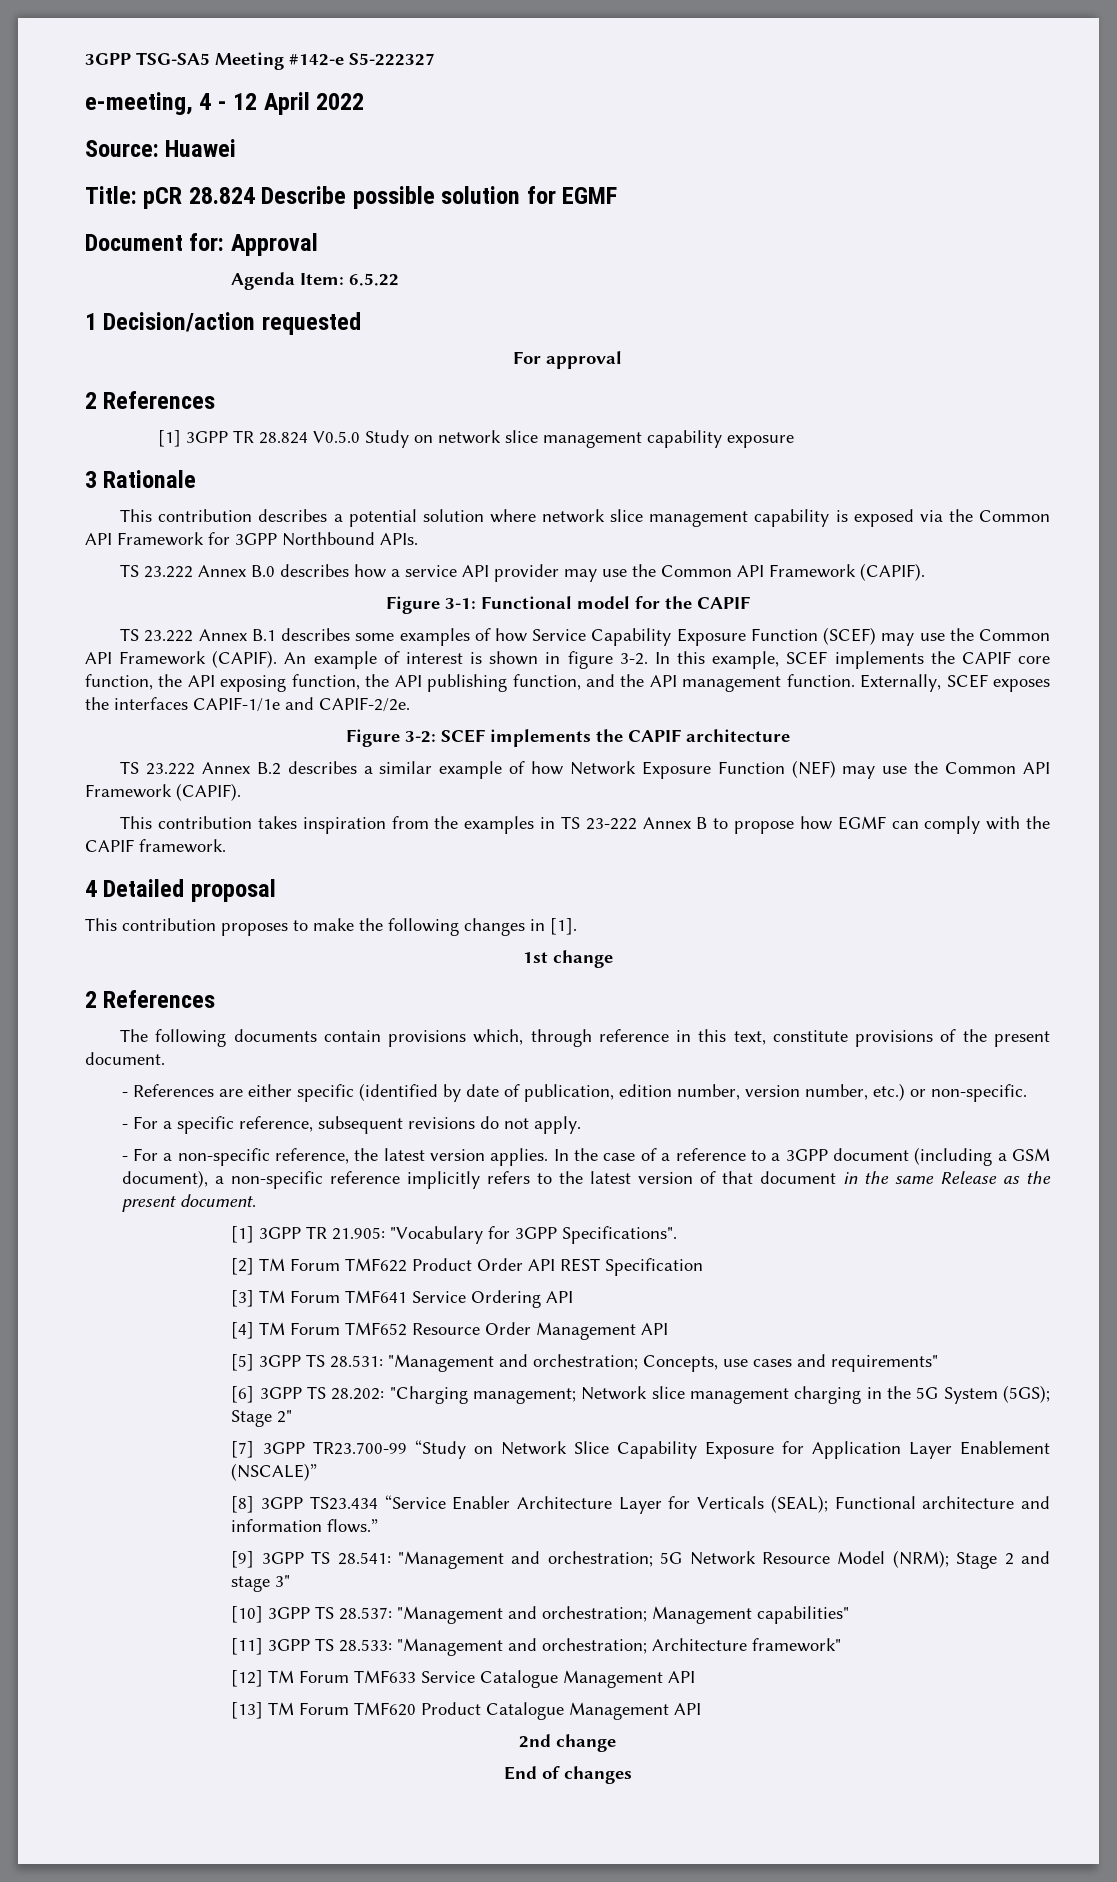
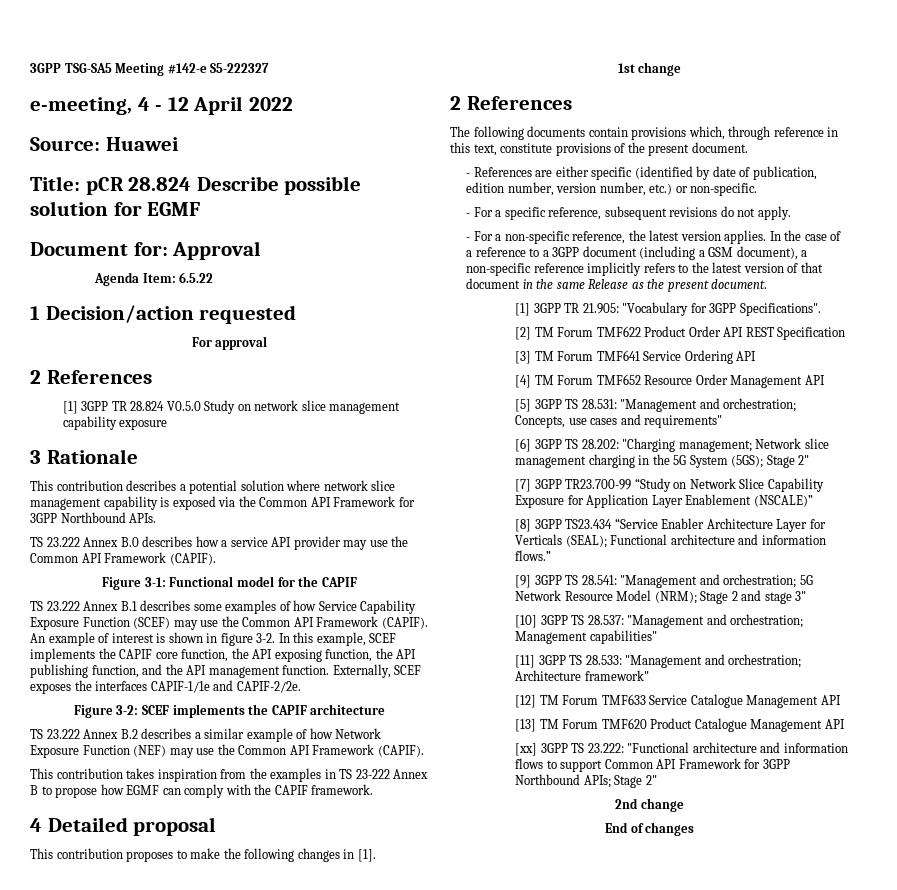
+ [xx] 3GPP TS 23.222: "Functional architecture and information flows to support Common API Framework for 3GPP Northbound APIs; Stage 2"

